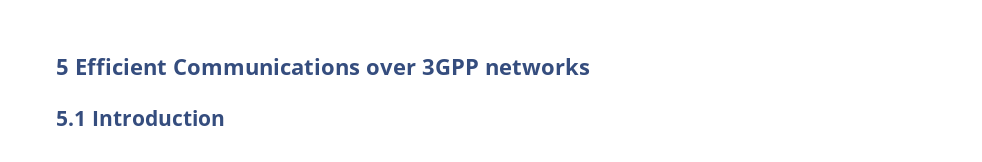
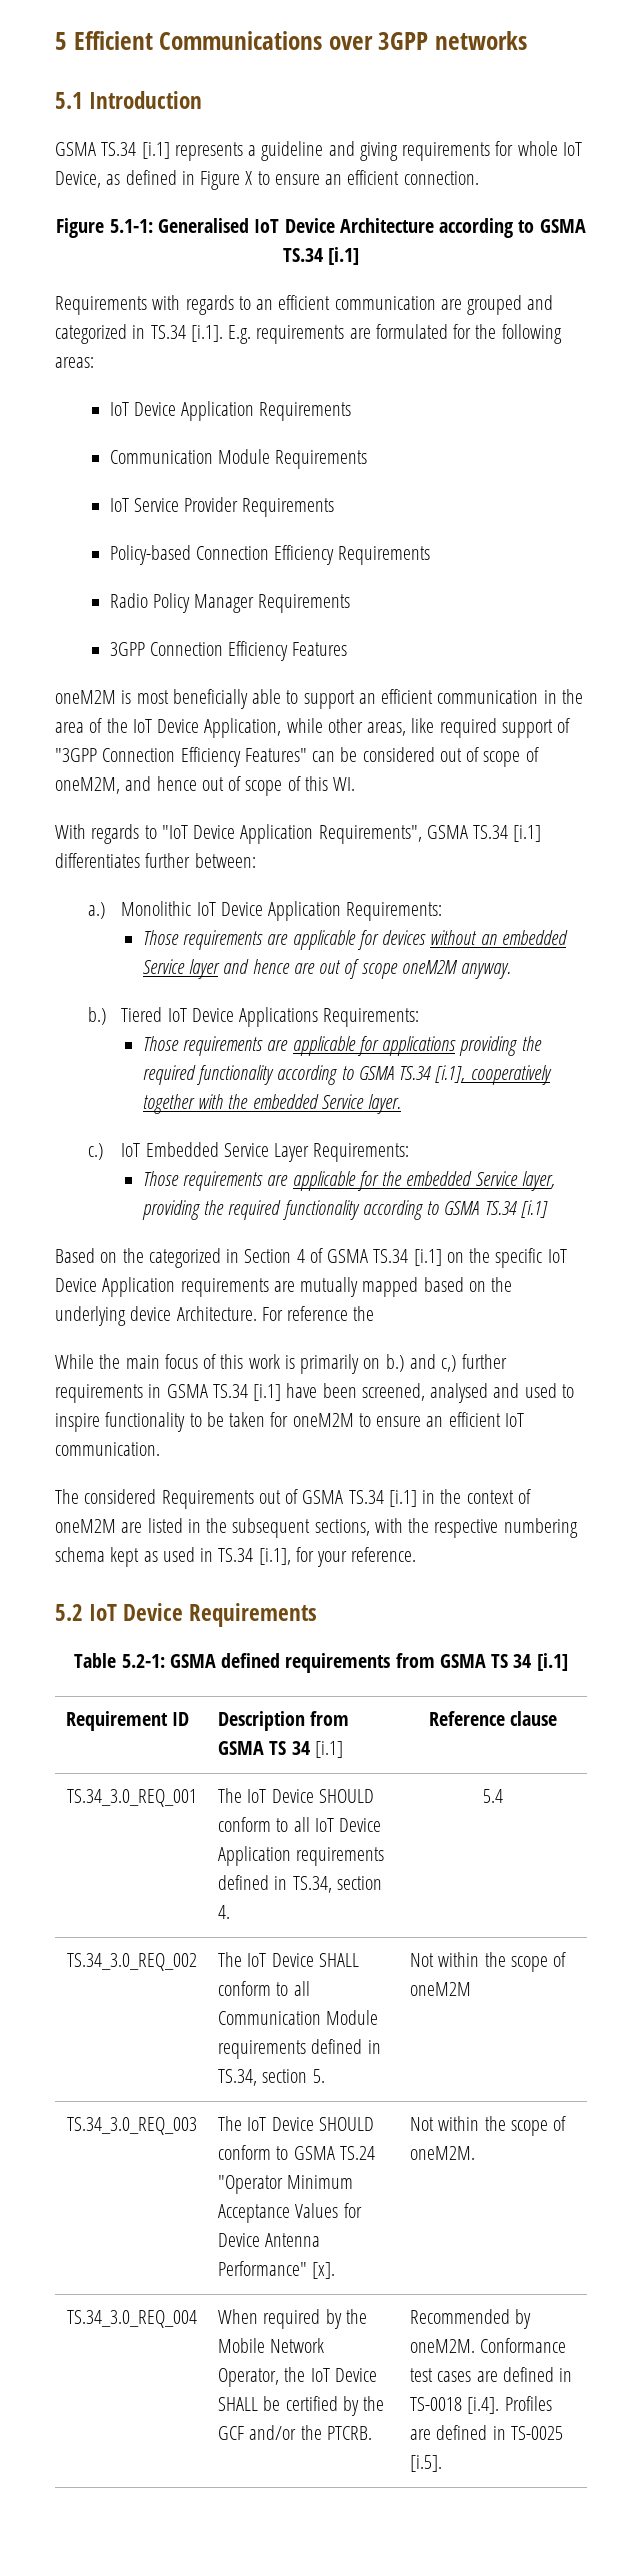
+ GSMA TS.34 [i.1] represents a guideline and giving requirements for whole IoT Device, as defined in Figure X to ensure an efficient connection.
+ Figure 5.1-1: Generalised IoT Device Architecture according to GSMA TS.34 [i.1]
+ Requirements with regards to an efficient communication are grouped and categorized in TS.34 [i.1]. E.g. requirements are formulated for the following areas:
+ IoT Device Application Requirements
+ Communication Module Requirements
+ IoT Service Provider Requirements
+ Policy-based Connection Efficiency Requirements
+ Radio Policy Manager Requirements
+ 3GPP Connection Efficiency Features
+ oneM2M is most beneficially able to support an efficient communication in the area of the IoT Device Application, while other areas, like required support of "3GPP Connection Efficiency Features" can be considered out of scope of oneM2M, and hence out of scope of this WI.
+ With regards to "IoT Device Application Requirements", GSMA TS.34 [i.1] differentiates further between:
+ a.) Monolithic IoT Device Application Requirements:
+ Those requirements are applicable for devices without an embedded Service layer and hence are out of scope oneM2M anyway.
+ b.) Tiered IoT Device Applications Requirements:
+ Those requirements are applicable for applications providing the required functionality according to GSMA TS.34 [i.1], cooperatively together with the embedded Service layer.
+ c.) IoT Embedded Service Layer Requirements:
+ Those requirements are applicable for the embedded Service layer, providing the required functionality according to GSMA TS.34 [i.1]
+ Based on the categorized in Section 4 of GSMA TS.34 [i.1] on the specific IoT Device Application requirements are mutually mapped based on the underlying device Architecture. For reference the
+ While the main focus of this work is primarily on b.) and c,) further requirements in GSMA TS.34 [i.1] have been screened, analysed and used to inspire functionality to be taken for oneM2M to ensure an efficient IoT communication.
+ The considered Requirements out of GSMA TS.34 [i.1] in the context of oneM2M are listed in the subsequent sections, with the respective numbering schema kept as used in TS.34 [i.1], for your reference.
+ 5.2 IoT Device Requirements
+ Table 5.2-1: GSMA defined requirements from GSMA TS 34 [i.1]
+ Requirement ID | Description from GSMA TS 34 [i.1] | Reference clause
+ TS.34_3.0_REQ_001 | The IoT Device SHOULD conform to all IoT Device Application requirements defined in TS.34, section 4. | 5.4
+ TS.34_3.0_REQ_002 | The IoT Device SHALL conform to all Communication Module requirements defined in TS.34, section 5. | Not within the scope of oneM2M
+ TS.34_3.0_REQ_003 | The IoT Device SHOULD conform to GSMA TS.24 "Operator Minimum Acceptance Values for Device Antenna Performance" [x]. | Not within the scope of oneM2M.
+ TS.34_3.0_REQ_004 | When required by the Mobile Network Operator, the IoT Device SHALL be certified by the GCF and/or the PTCRB. | Recommended by oneM2M. Conformance test cases are defined in TS-0018 [i.4]. Profiles are defined in TS-0025 [i.5].

